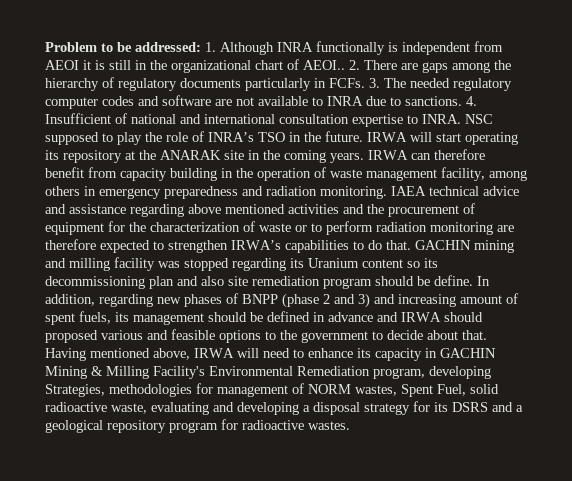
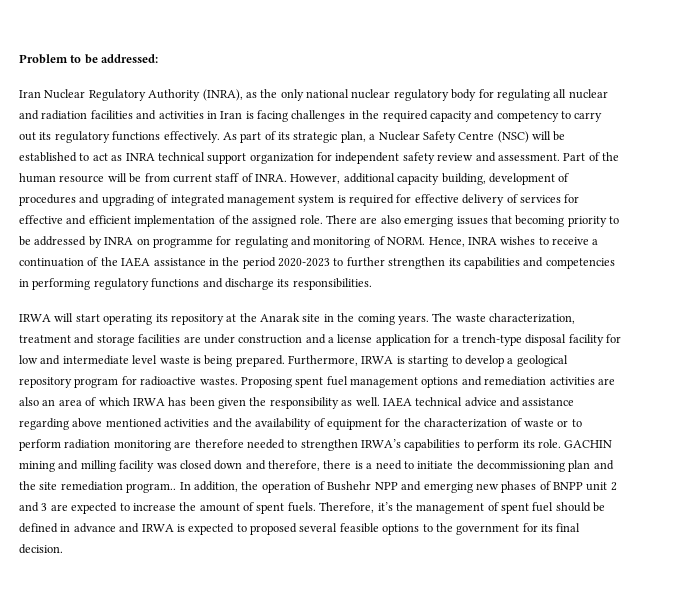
- Problem to be addressed: 1. Although INRA functionally is independent from AEOI it is still in the organizational chart of AEOI.. 2. There are gaps among the hierarchy of regulatory documents particularly in FCFs. 3. The needed regulatory computer codes and software are not available to INRA due to sanctions. 4. Insufficient of national and international consultation expertise to INRA. NSC supposed to play the role of INRA’s TSO in the future. IRWA will start operating its repository at the ANARAK site in the coming years.
+ Problem to be addressed:
+ Iran Nuclear Regulatory Authority (INRA), as the only national nuclear regulatory body for regulating all nuclear and radiation facilities and activities in Iran is facing challenges in the required capacity and competency to carry out its regulatory functions effectively. As part of its strategic plan, a Nuclear Safety Centre (NSC) will be established to act as INRA technical support organization for independent safety review and assessment. Part of the human resource will be from current staff of INRA. However, additional capacity building, development of procedures and upgrading of integrated management system is required for effective delivery of services for effective and efficient implementation of the assigned role. There are also emerging issues that becoming priority to be addressed by INRA on programme for regulating and monitoring of NORM. Hence, INRA wishes to receive a continuation of the IAEA assistance in the period 2020-2023 to further strengthen its capabilities and competencies in performing regulatory functions and discharge its responsibilities.
+ IRWA will start operating its repository at the Anarak site in the coming years.
- IRWA can therefore benefit from capacity building in the operation of waste management facility, among others in emergency preparedness and radiation monitoring.
+ The waste characterization, treatment and storage facilities are under construction and a license application for a trench-type disposal facility for low and intermediate level waste is being prepared. Furthermore, IRWA is starting to develop a geological repository program for radioactive wastes. Proposing spent fuel management options and remediation activities are also an area of which IRWA has been given the responsibility as well.
- IAEA technical advice and assistance regarding above mentioned activities and the procurement of equipment for the characterization of waste or to perform radiation monitoring are therefore expected to strengthen IRWA’s capabilities to do that.
+ IAEA technical advice and assistance regarding above mentioned activities and the availability of equipment for the characterization of waste or to perform radiation monitoring are therefore needed to strengthen IRWA’s capabilities to perform its role.
- GACHIN mining and milling facility was stopped regarding its Uranium content so its decommissioning plan and also site remediation program should be define. In addition, regarding new phases of BNPP (phase 2 and 3) and increasing amount of spent fuels, its management should be defined in advance and IRWA should proposed various and feasible options to the government to decide about that. Having mentioned above, IRWA will need to enhance its capacity in GACHIN Mining & Milling Facility's Environmental Remediation program, developing Strategies, methodologies for management of NORM wastes, Spent Fuel, solid radioactive waste, evaluating and developing a disposal strategy for its DSRS and a geological repository program for radioactive wastes.
+ GACHIN mining and milling facility was closed down and therefore, there is a need to initiate the decommissioning plan and the site remediation program.. In addition, the operation of Bushehr NPP and emerging new phases of BNPP unit 2 and 3 are expected to increase the amount of spent fuels. Therefore, it’s the management of spent fuel should be defined in advance and IRWA is expected to proposed several feasible options to the government for its final decision.

